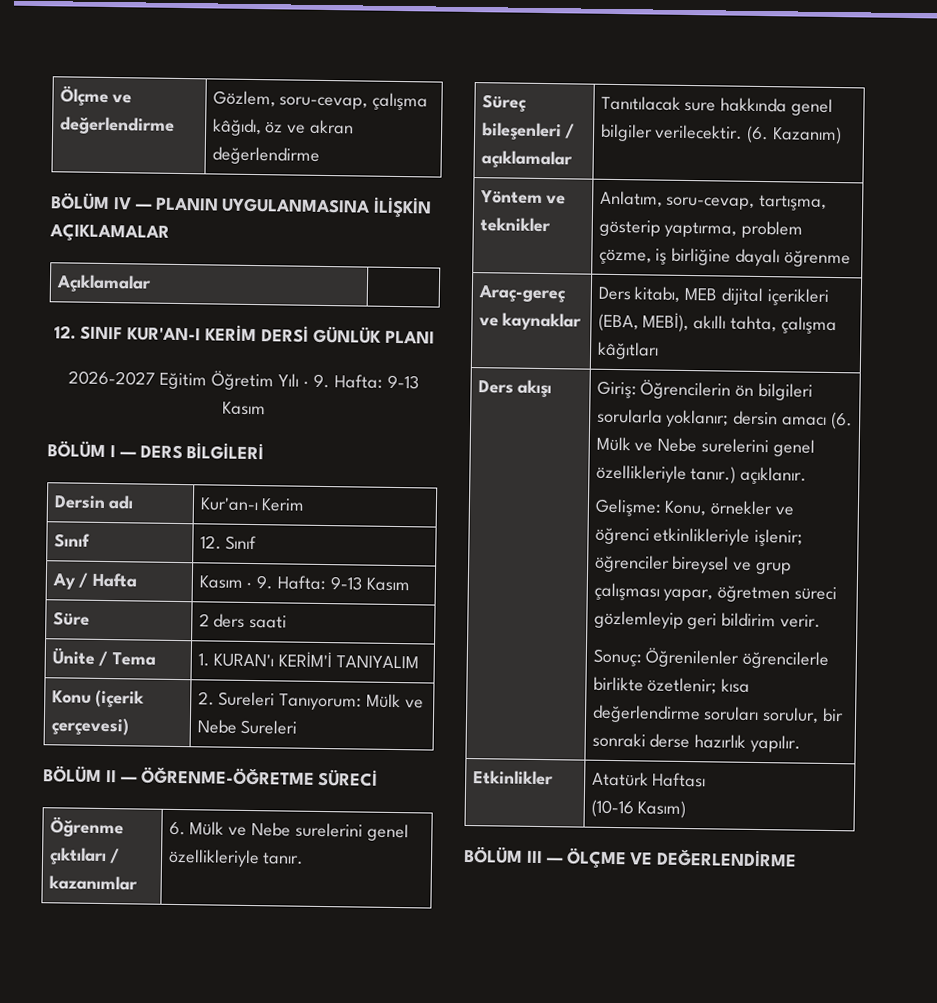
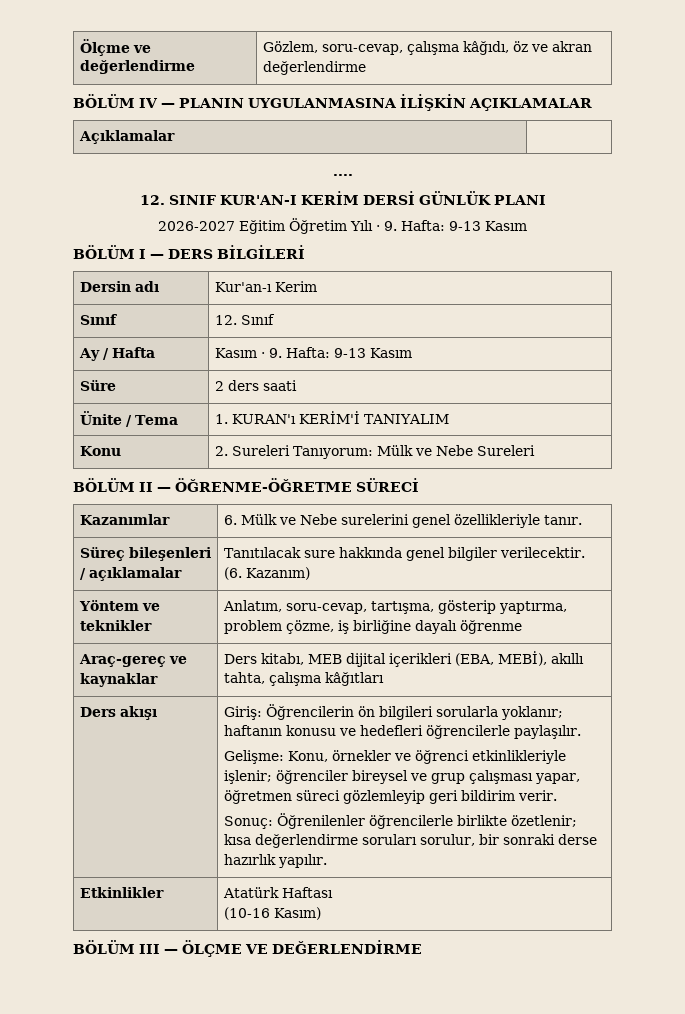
+ ....
- Konu (içerik çerçevesi) | 2. Sureleri Tanıyorum: Mülk ve Nebe Sureleri
+ Konu | 2. Sureleri Tanıyorum: Mülk ve Nebe Sureleri
- Öğrenme çıktıları / kazanımlar | 6. Mülk ve Nebe surelerini genel özellikleriyle tanır.
+ Kazanımlar | 6. Mülk ve Nebe surelerini genel özellikleriyle tanır.
- Giriş: Öğrencilerin ön bilgileri sorularla yoklanır; dersin amacı (6. Mülk ve Nebe surelerini genel özellikleriyle tanır.) açıklanır.
+ Giriş: Öğrencilerin ön bilgileri sorularla yoklanır; haftanın konusu ve hedefleri öğrencilerle paylaşılır.

